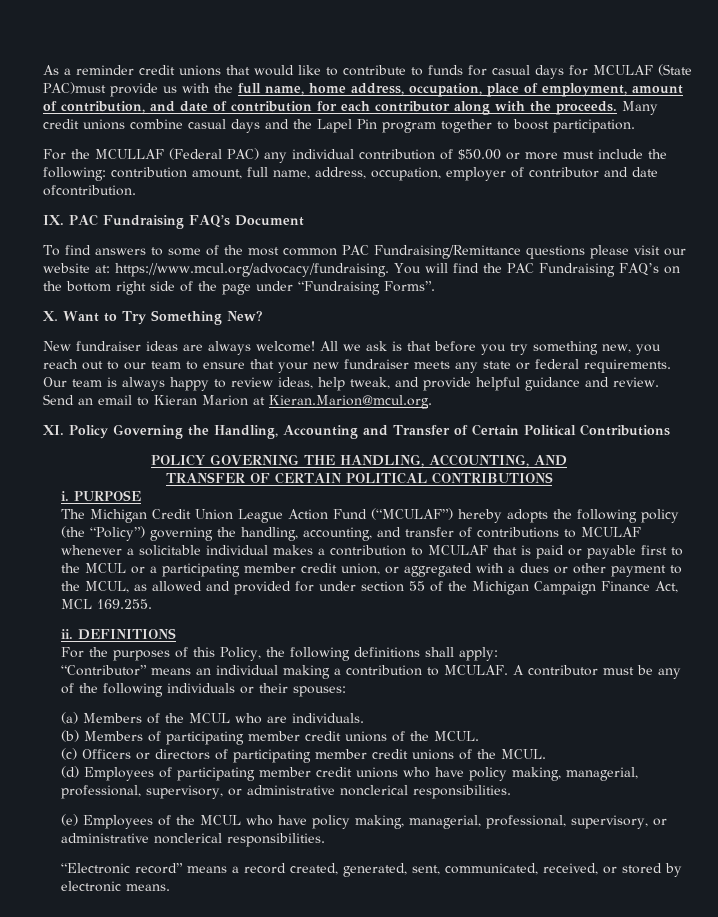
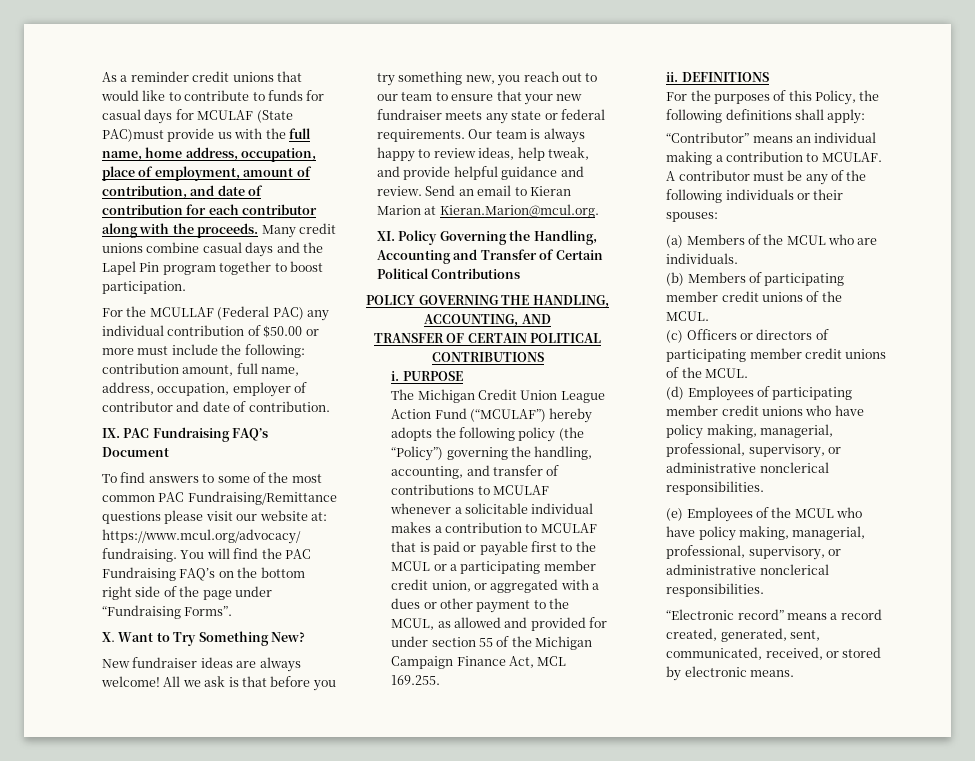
- For the MCULLAF (Federal PAC) any individual contribution of $50.00 or more must include the following: contribution amount, full name, address, occupation, employer of contributor and date ofcontribution.
+ For the MCULLAF (Federal PAC) any individual contribution of $50.00 or more must include the following: contribution amount, full name, address, occupation, employer of contributor and date of contribution.

